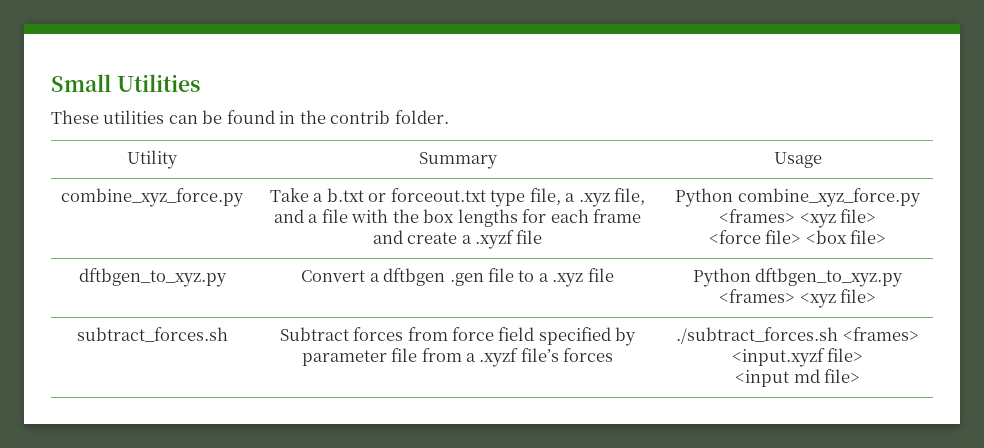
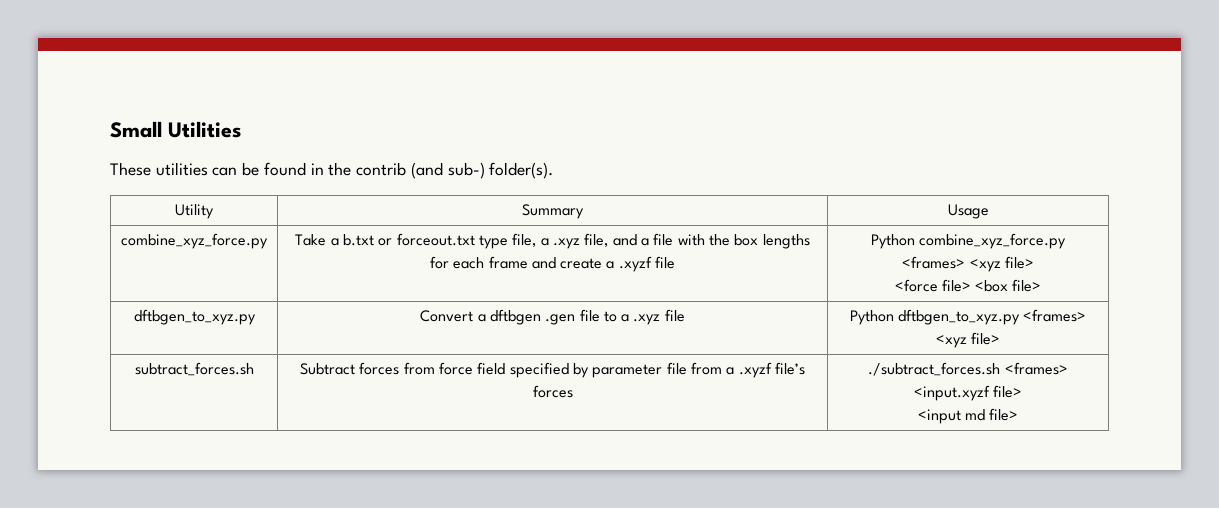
- These utilities can be found in the contrib folder.
+ These utilities can be found in the contrib (and sub-) folder(s).

